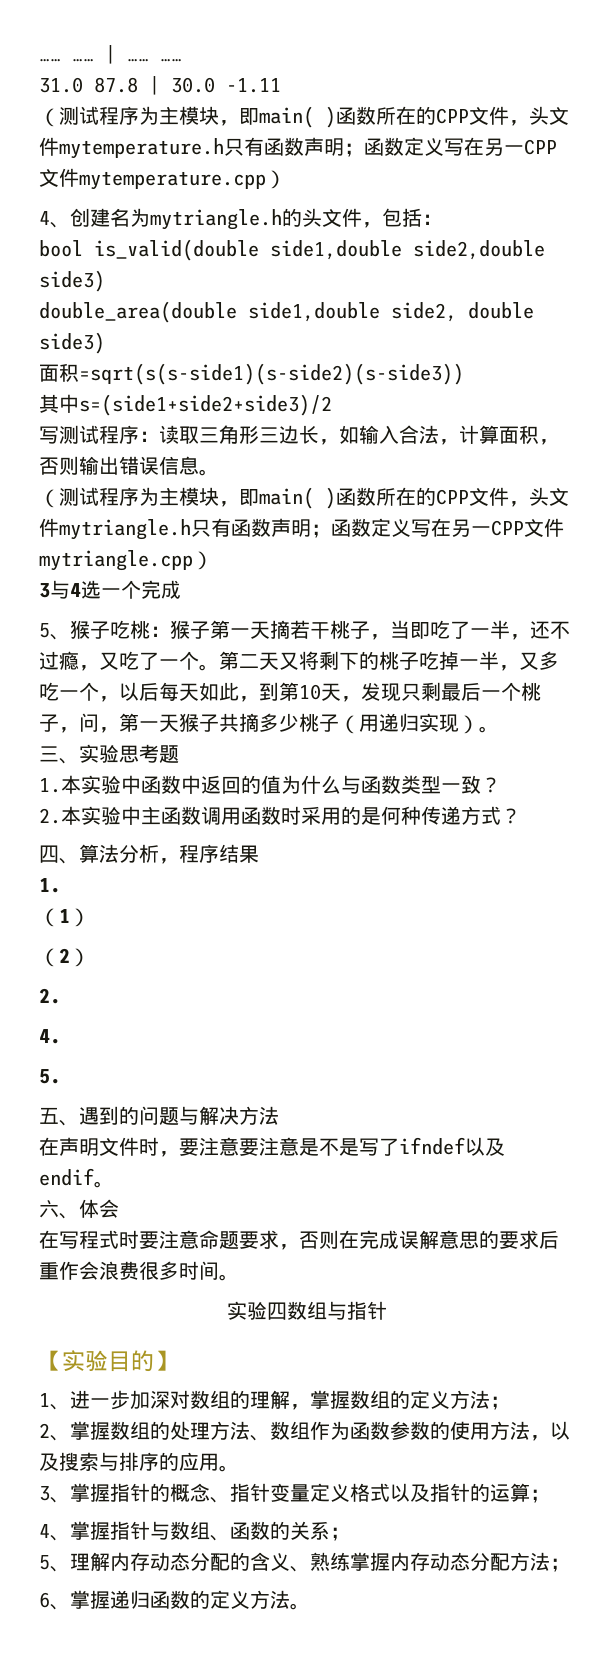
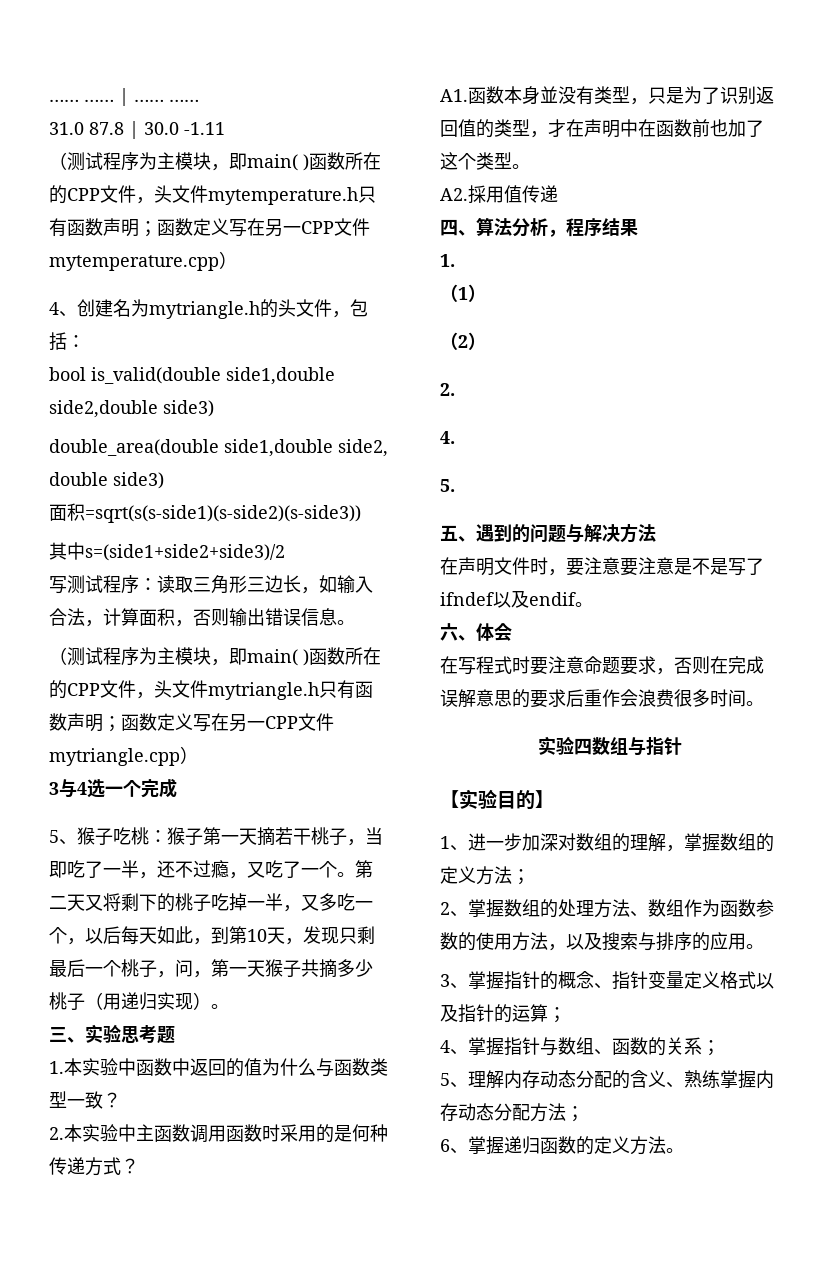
+ A1.函数本身並没有类型，只是为了识别返回值的类型，才在声明中在函数前也加了这个类型。
+ A2.採用值传递

